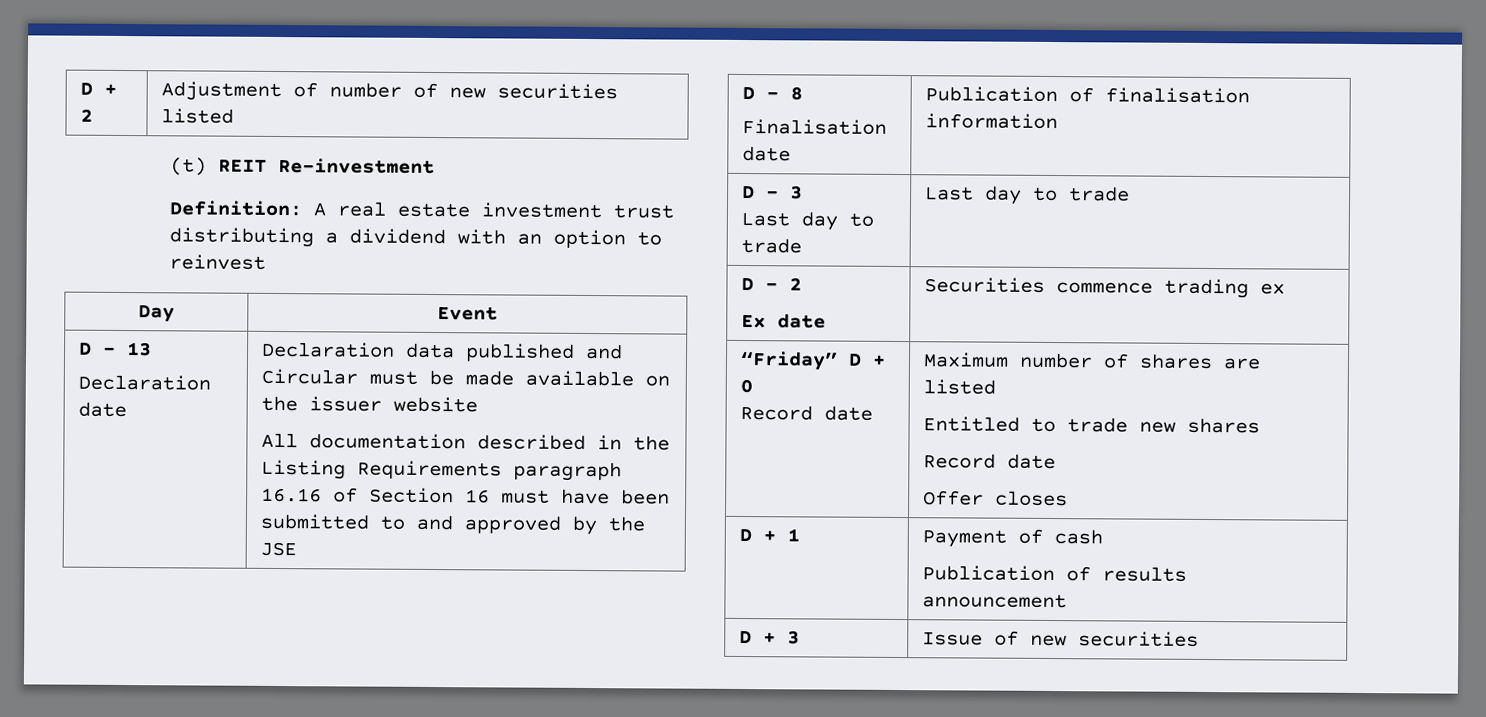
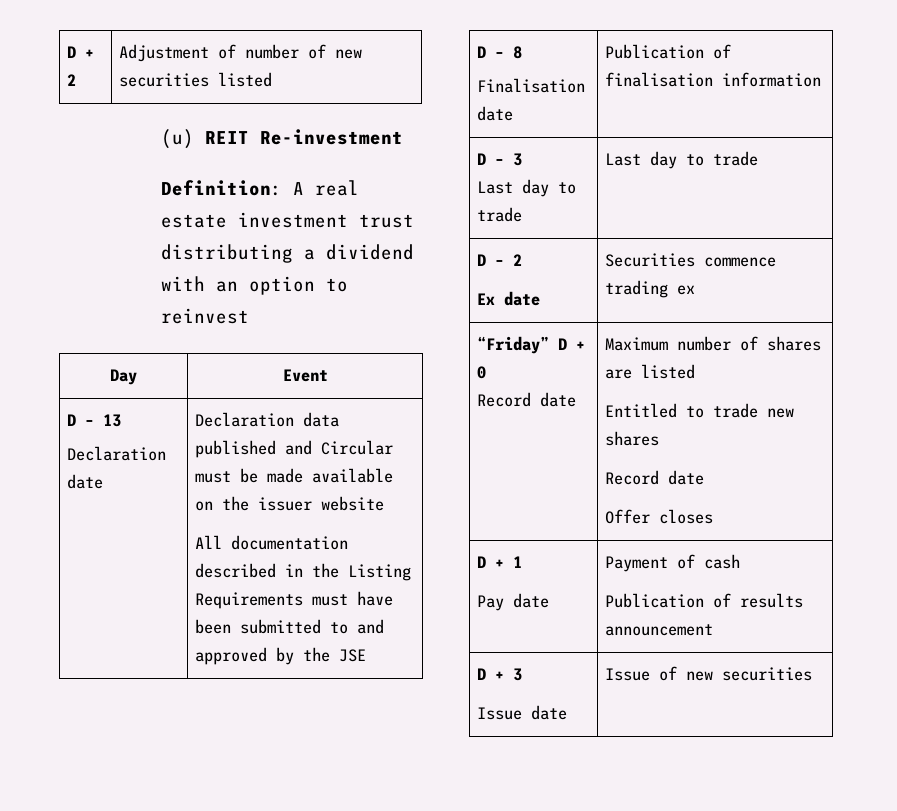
- (t) REIT Re-investment
+ (u) REIT Re-investment
  D – 13
  Declaration date | Declaration data published and Circular must be made available on the issuer website
- All documentation described in the Listing Requirements paragraph 16.16 of Section 16 must have been submitted to and approved by the JSE
+ All documentation described in the Listing Requirements must have been submitted to and approved by the JSE
- D + 1 | Payment of cash
+ D + 1
+ Pay date | Payment of cash
- D + 3 | Issue of new securities
+ D + 3
+ Issue date | Issue of new securities

